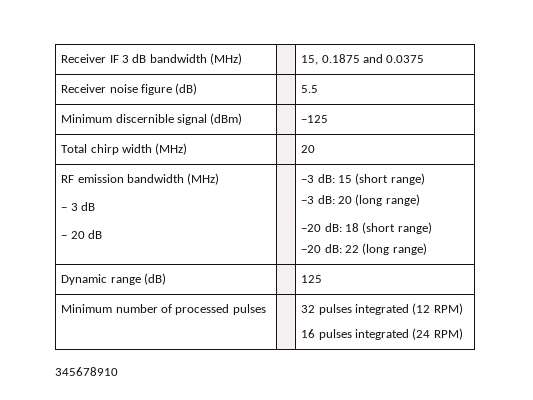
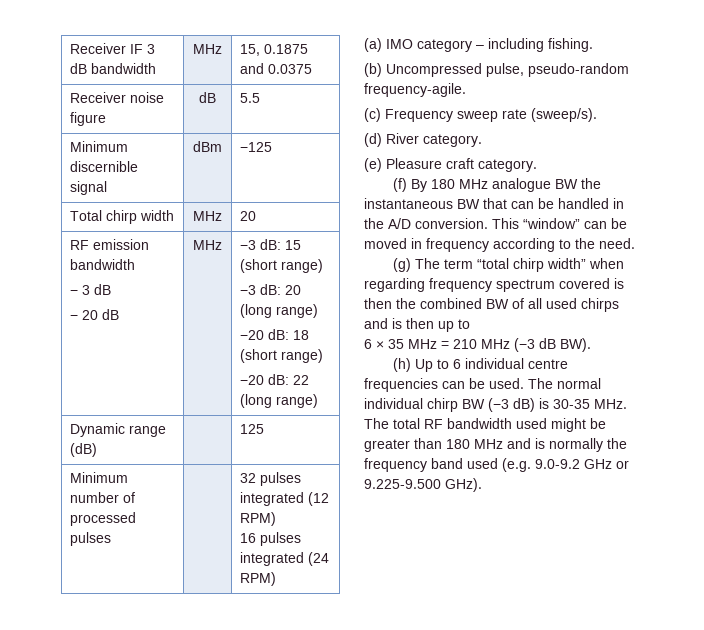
- Receiver IF 3 dB bandwidth (MHz) | | 15, 0.1875 and 0.0375
+ Receiver IF 3 dB bandwidth | MHz | 15, 0.1875 and 0.0375
- Receiver noise figure (dB) | | 5.5
+ Receiver noise figure | dB | 5.5
- Minimum discernible signal (dBm) | | −125
+ Minimum discernible signal | dBm | −125
- Total chirp width (MHz) | | 20
+ Total chirp width | MHz | 20
- RF emission bandwidth (MHz)
+ RF emission bandwidth
  − 3 dB
- − 20 dB | | −3 dB: 15 (short range)
+ − 20 dB | MHz | −3 dB: 15 (short range)
- 345678910
+ (a) IMO category – including fishing.
+ (b) Uncompressed pulse, pseudo-random frequency-agile.
+ (c) Frequency sweep rate (sweep/s).
+ (d) River category.
+ (e) Pleasure craft category.
+ (f) By 180 MHz analogue BW the instantaneous BW that can be handled in the A/D conversion. This “window” can be moved in frequency according to the need.
+ (g) The term “total chirp width” when regarding frequency spectrum covered is then the combined BW of all used chirps and is then up to
+ 6 × 35 MHz = 210 MHz (−3 dB BW).
+ (h) Up to 6 individual centre frequencies can be used. The normal individual chirp BW (−3 dB) is 30-35 MHz. The total RF bandwidth used might be greater than 180 MHz and is normally the frequency band used (e.g. 9.0-9.2 GHz or 9.225-9.500 GHz).

